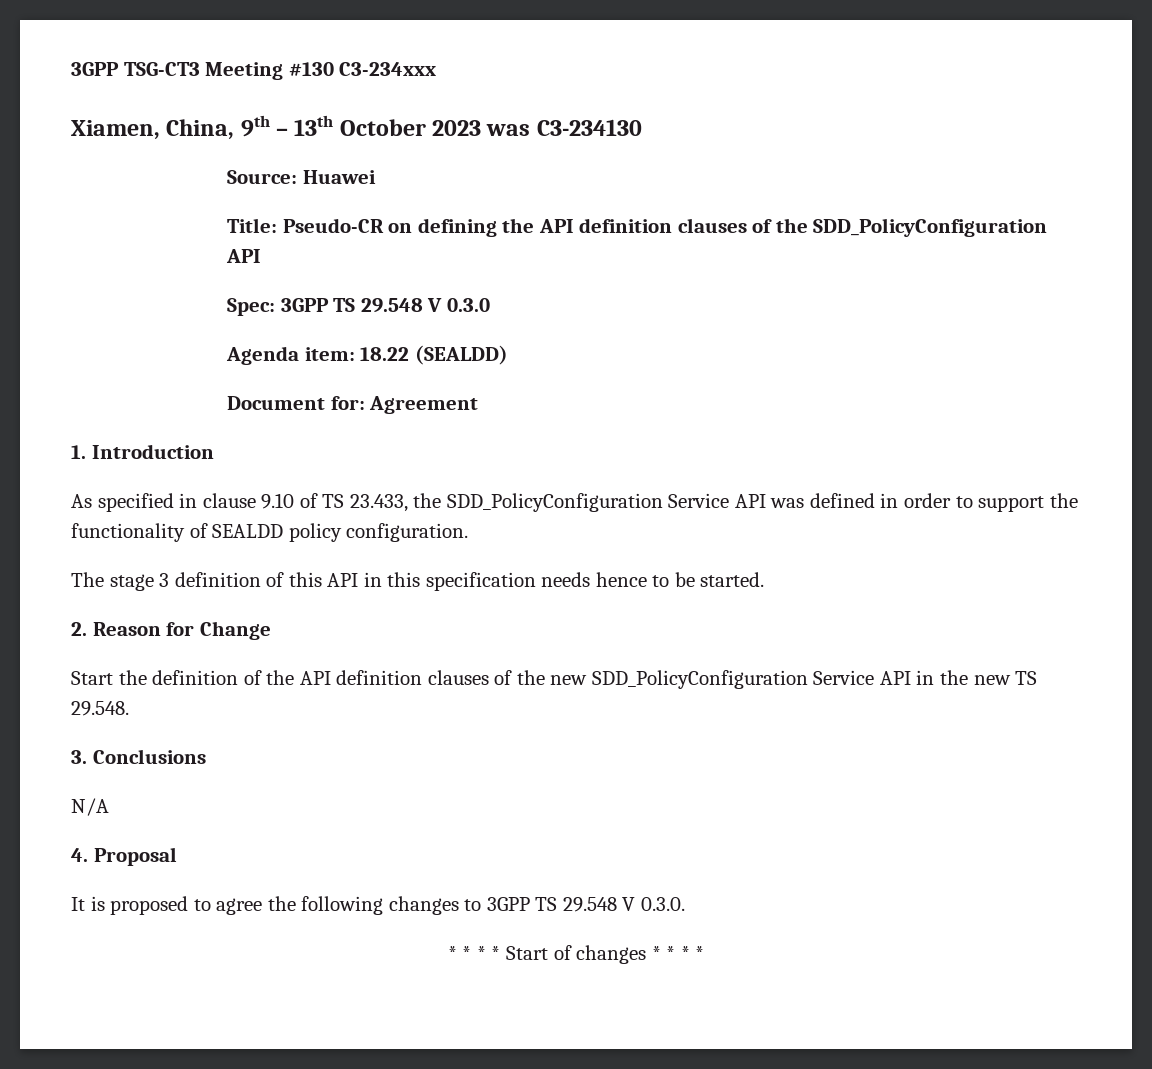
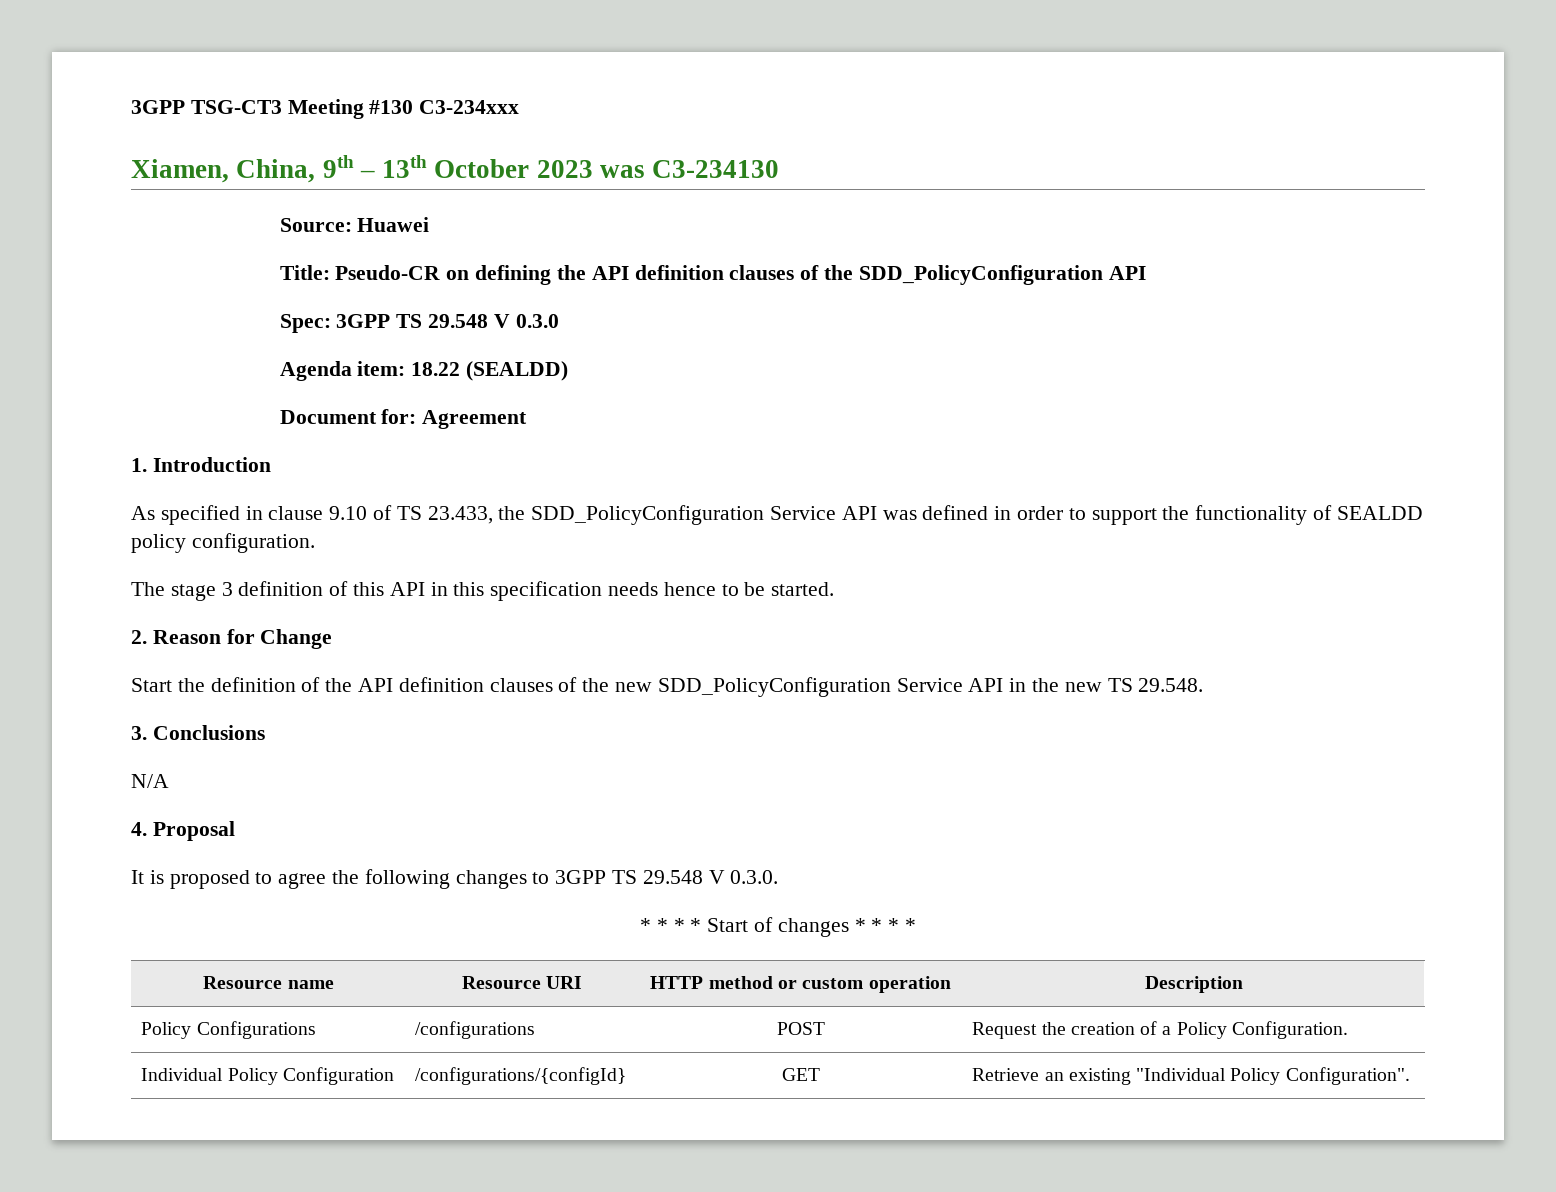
+ Resource name | Resource URI | HTTP method or custom operation | Description
+ Policy Configurations | /configurations | POST | Request the creation of a Policy Configuration.
+ Individual Policy Configuration | /configurations/{configId} | GET | Retrieve an existing "Individual Policy Configuration".

